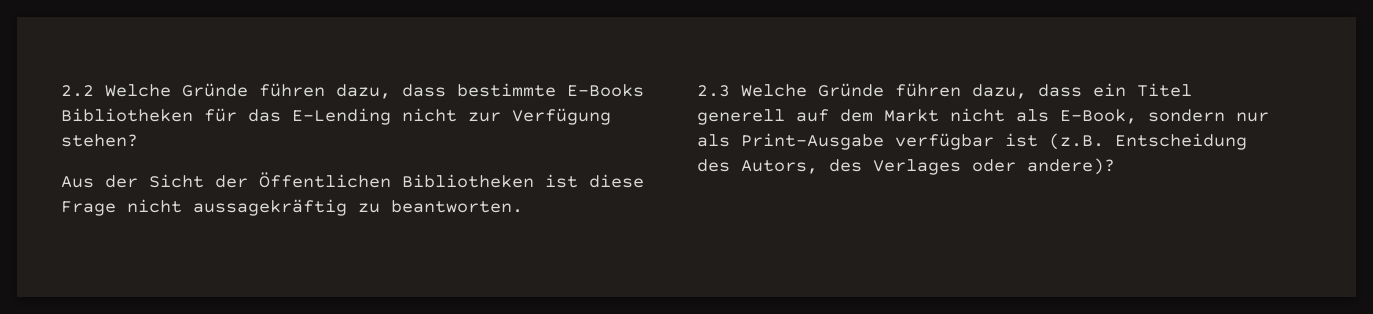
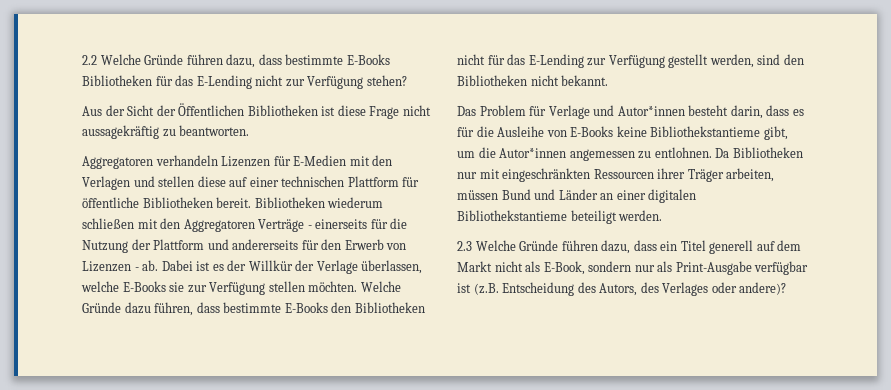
+ Aggregatoren verhandeln Lizenzen für E-Medien mit den Verlagen und stellen diese auf einer technischen Plattform für öffentliche Bibliotheken bereit. Bibliotheken wiederum schließen mit den Aggregatoren Verträge - einerseits für die Nutzung der Plattform und andererseits für den Erwerb von Lizenzen - ab. Dabei ist es der Willkür der Verlage überlassen, welche E-Books sie zur Verfügung stellen möchten. Welche Gründe dazu führen, dass bestimmte E-Books den Bibliotheken nicht für das E-Lending zur Verfügung gestellt werden, sind den Bibliotheken nicht bekannt.
+ Das Problem für Verlage und Autor*innen besteht darin, dass es für die Ausleihe von E-Books keine Bibliothekstantieme gibt, um die Autor*innen angemessen zu entlohnen. Da Bibliotheken nur mit eingeschränkten Ressourcen ihrer Träger arbeiten, müssen Bund und Länder an einer digitalen Bibliothekstantieme beteiligt werden.

